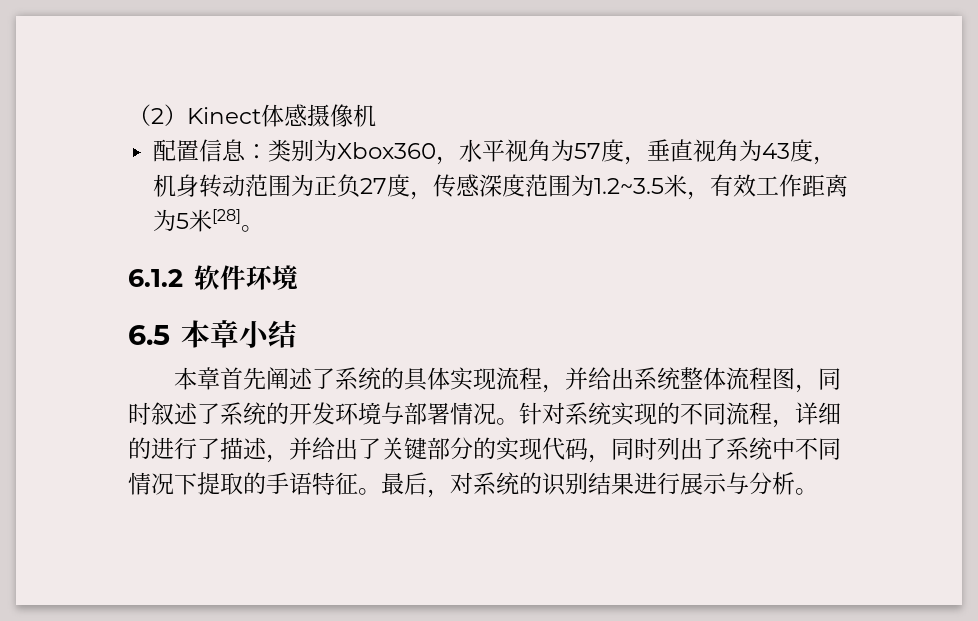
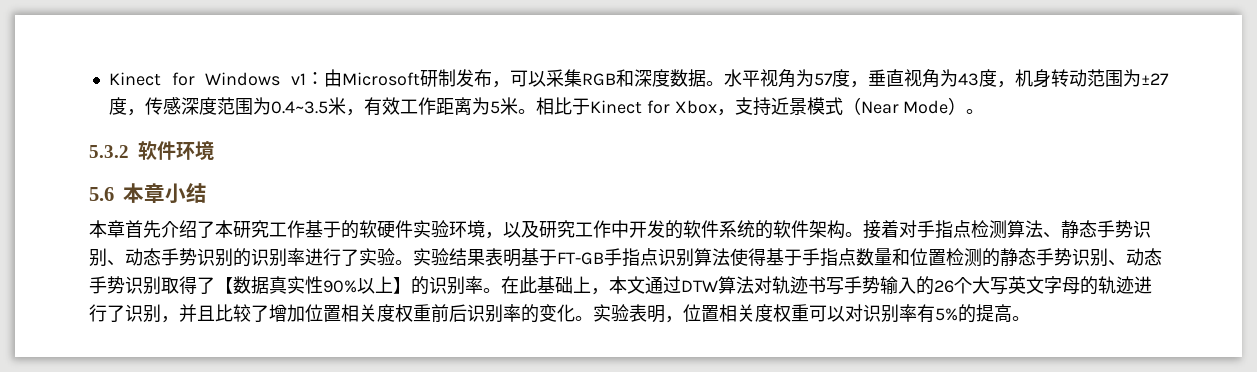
- （2）Kinect体感摄像机
- 配置信息：类别为Xbox360，水平视角为57度，垂直视角为43度，机身转动范围为正负27度，传感深度范围为1.2~3.5米，有效工作距离为5米[28]。
+ Kinect for Windows v1：由Microsoft研制发布，可以采集RGB和深度数据。水平视角为57度，垂直视角为43度，机身转动范围为±27度，传感深度范围为0.4~3.5米，有效工作距离为5米。相比于Kinect for Xbox，支持近景模式（Near Mode）。
- 6.1.2软件环境
+ 5.3.2软件环境
- 6.5本章小结
+ 5.6本章小结
- 本章首先阐述了系统的具体实现流程，并给出系统整体流程图，同时叙述了系统的开发环境与部署情况。针对系统实现的不同流程，详细的进行了描述，并给出了关键部分的实现代码，同时列出了系统中不同情况下提取的手语特征。最后，对系统的识别结果进行展示与分析。
+ 本章首先介绍了本研究工作基于的软硬件实验环境，以及研究工作中开发的软件系统的软件架构。接着对手指点检测算法、静态手势识别、动态手势识别的识别率进行了实验。实验结果表明基于FT-GB手指点识别算法使得基于手指点数量和位置检测的静态手势识别、动态手势识别取得了【数据真实性90%以上】的识别率。在此基础上，本文通过DTW算法对轨迹书写手势输入的26个大写英文字母的轨迹进行了识别，并且比较了增加位置相关度权重前后识别率的变化。实验表明，位置相关度权重可以对识别率有5%的提高。

